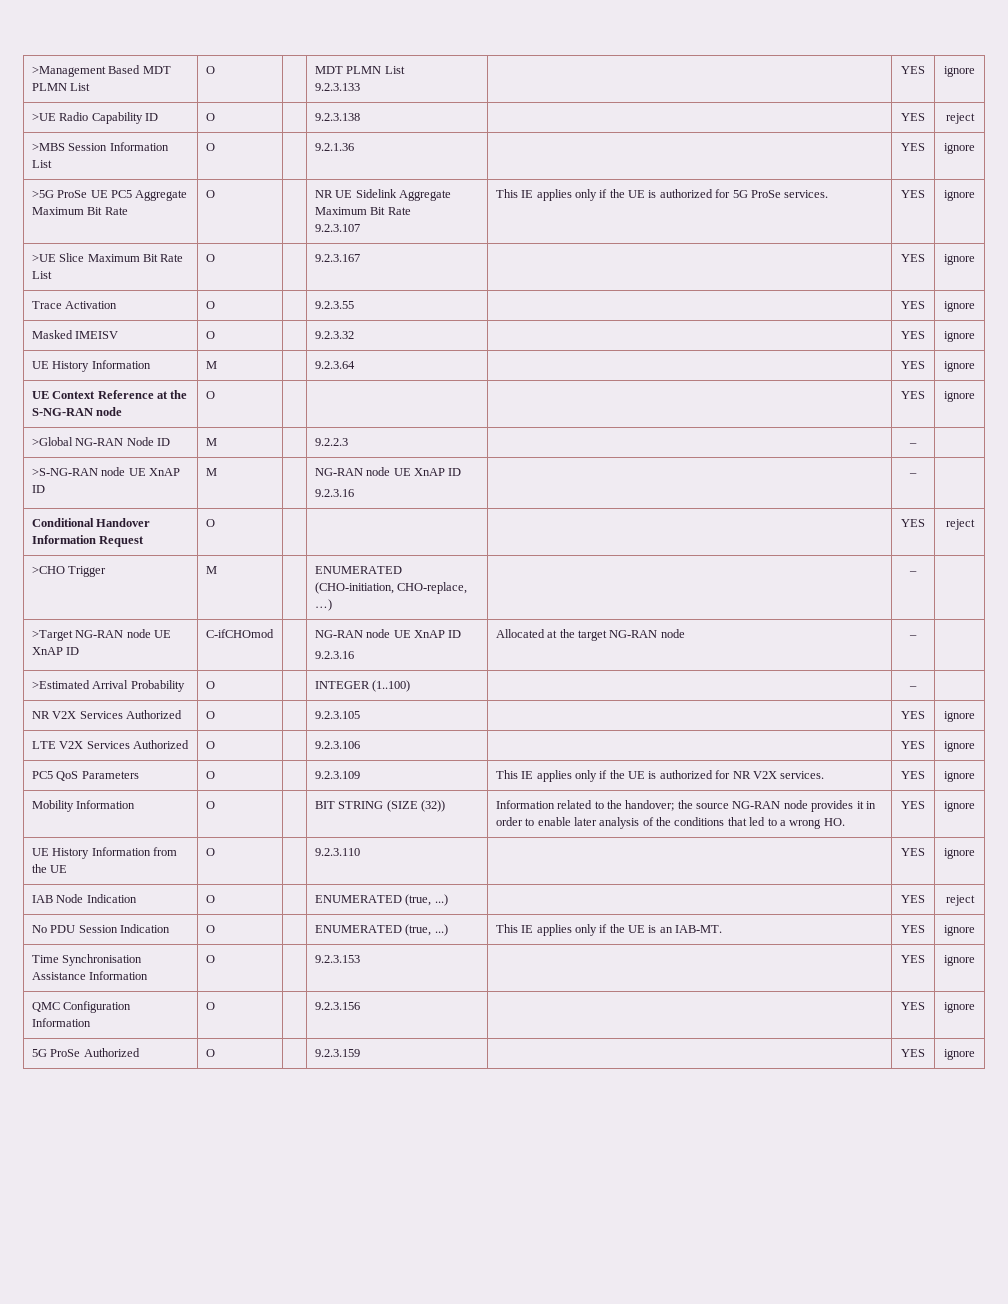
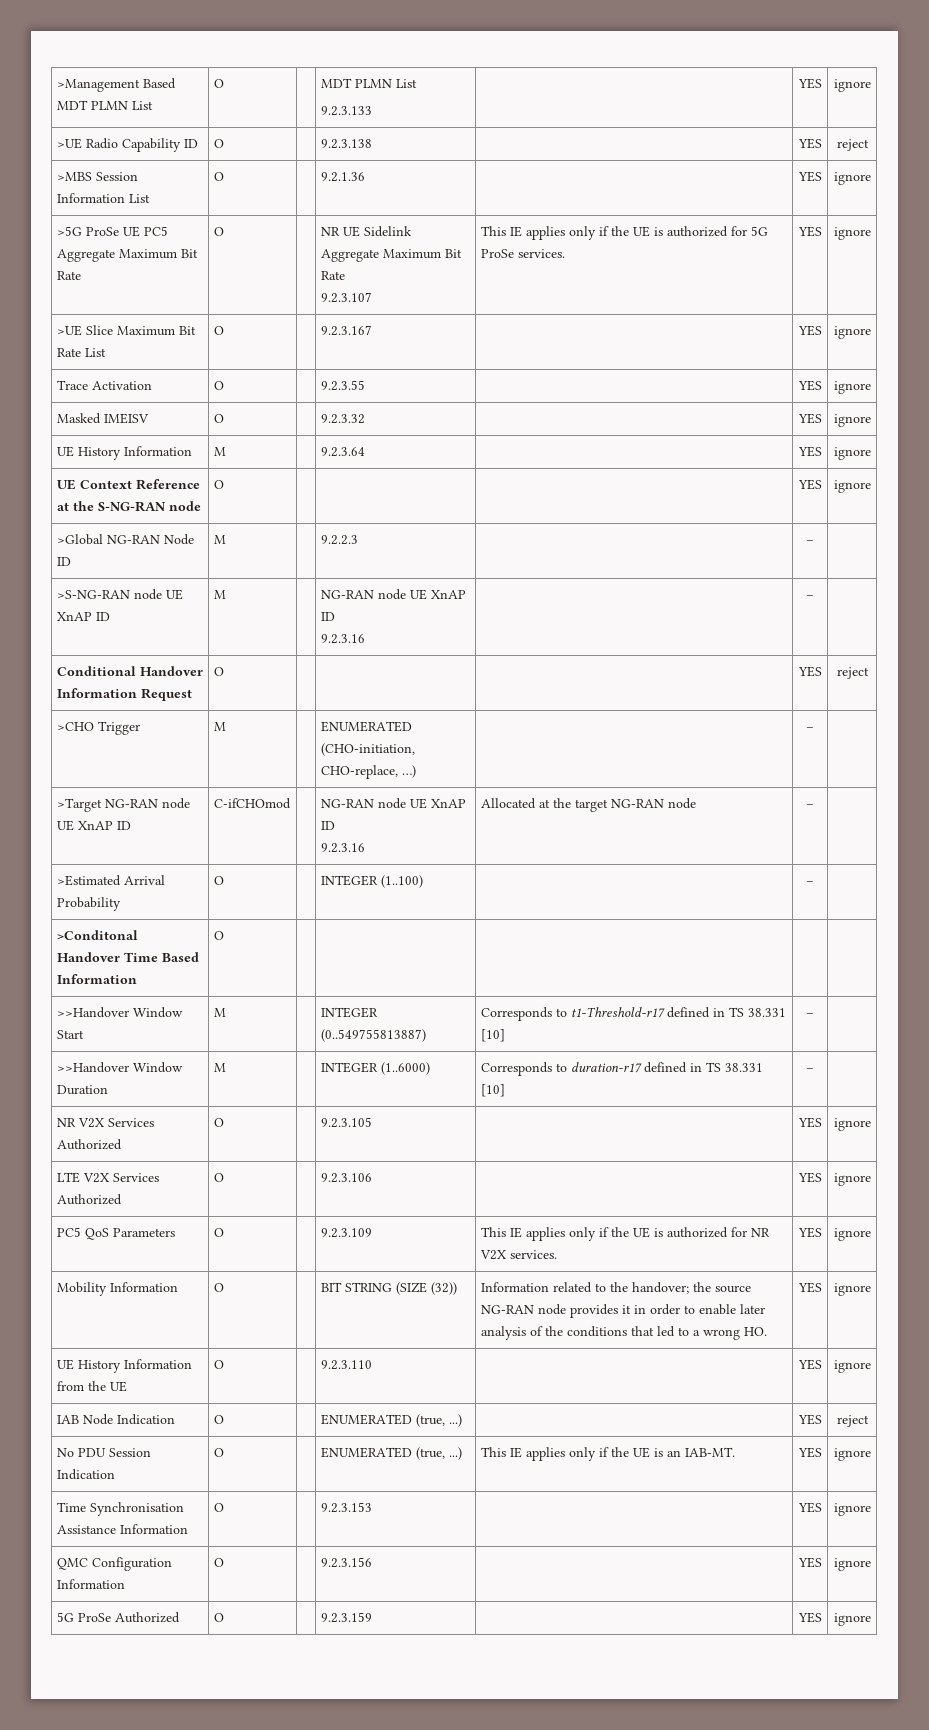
+ >Conditonal Handover Time Based Information | O | | | | |
+ >>Handover Window Start | M | | INTEGER (0..549755813887) | Corresponds to t1-Threshold-r17 defined in TS 38.331 [10] | – |
+ >>Handover Window Duration | M | | INTEGER (1..6000) | Corresponds to duration-r17 defined in TS 38.331 [10] | – |

